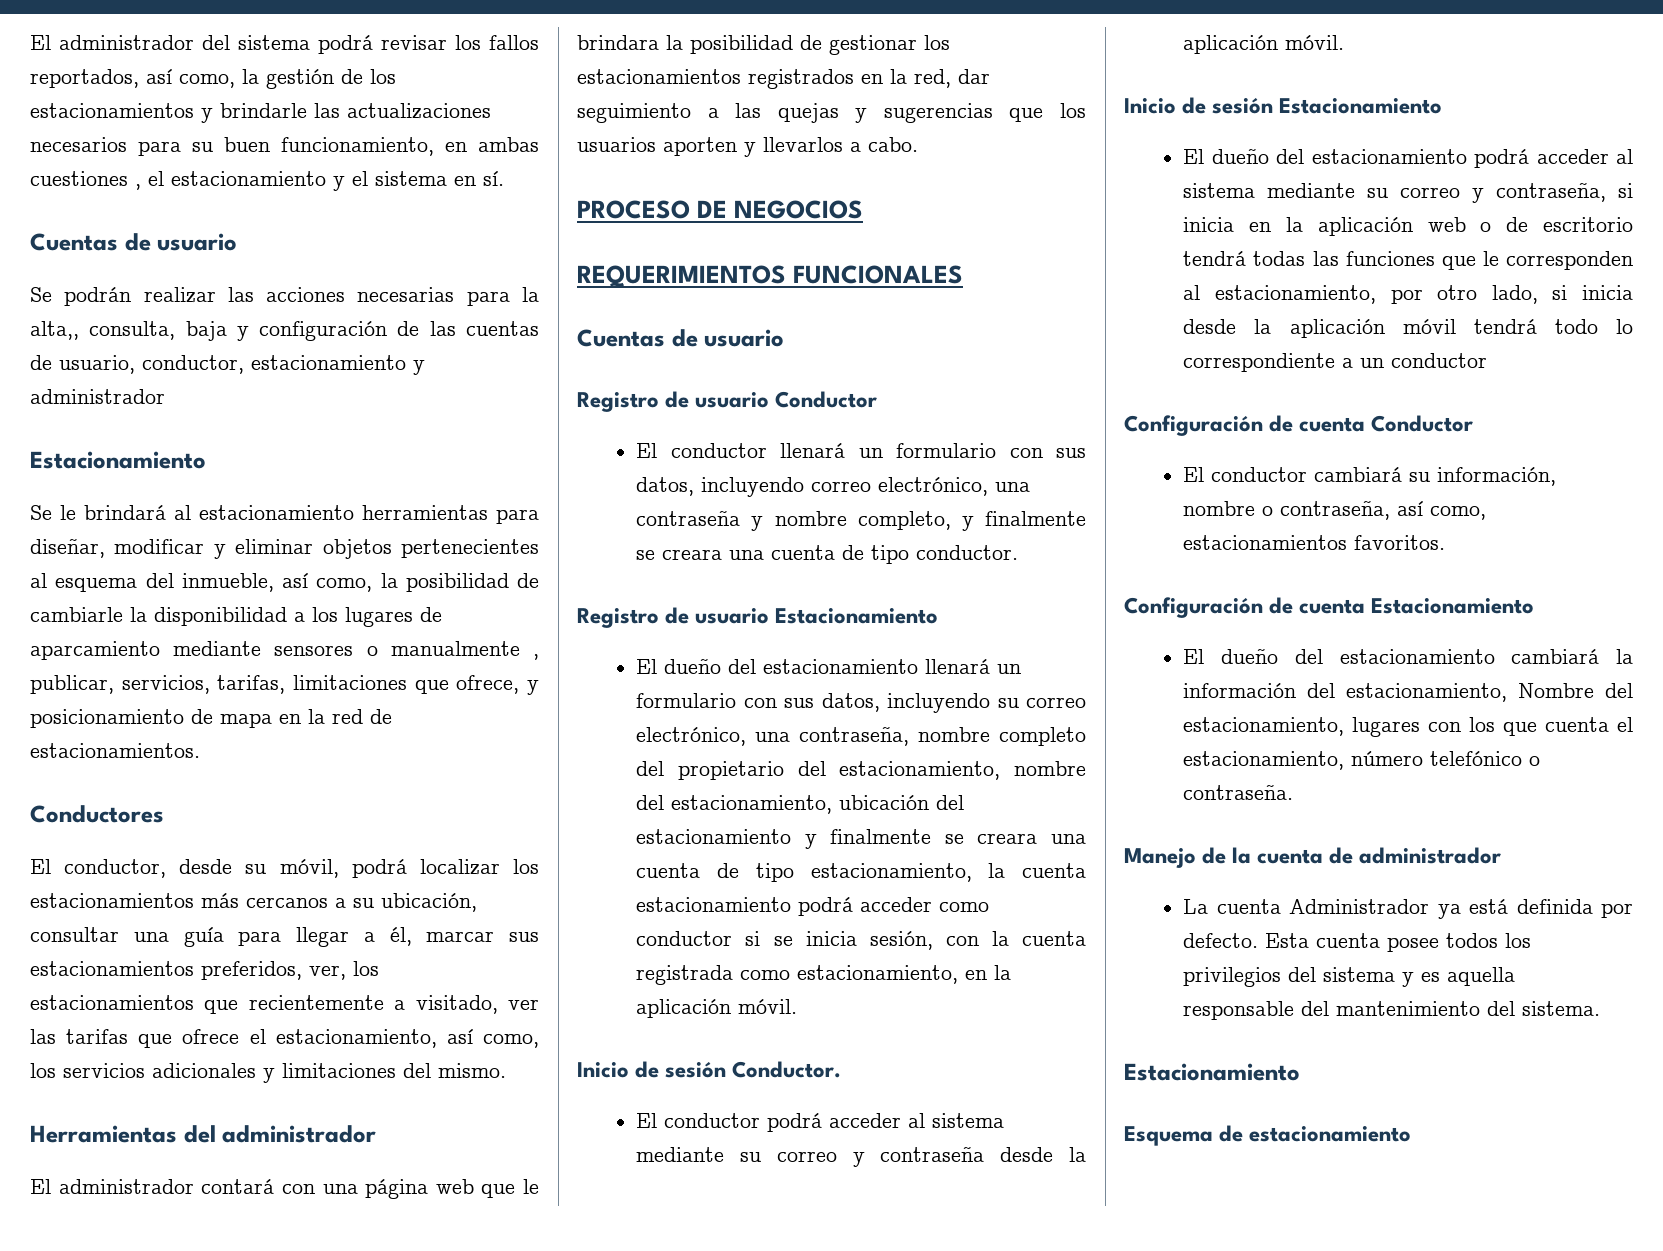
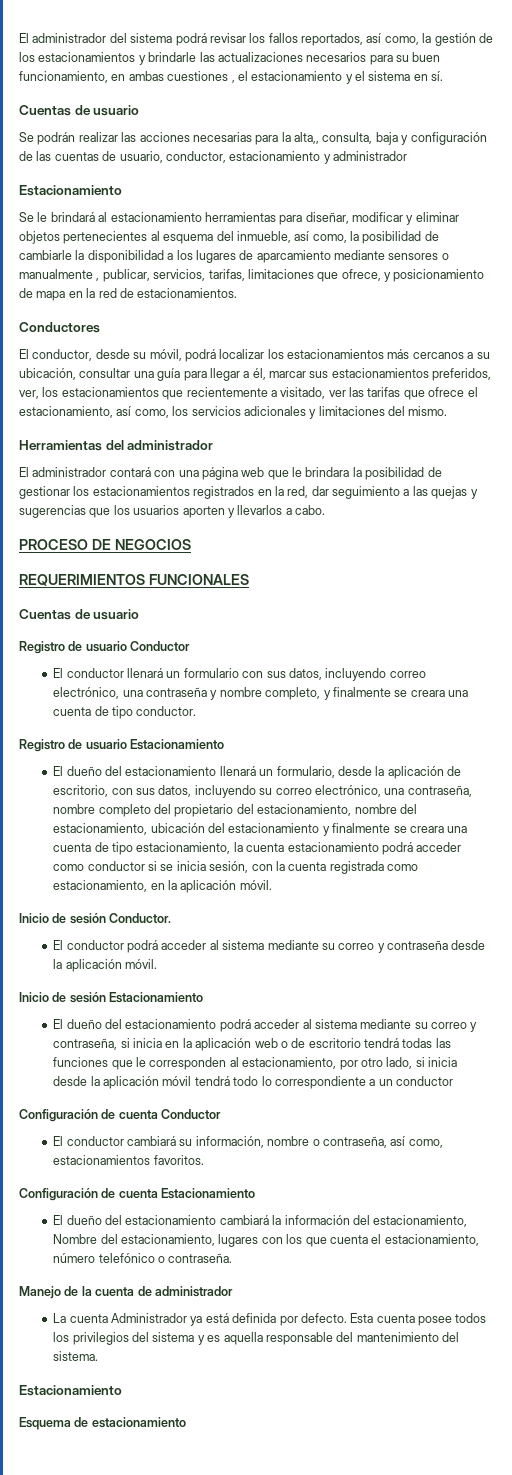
- El dueño del estacionamiento llenará un formulario con sus datos, incluyendo su correo electrónico, una contraseña, nombre completo del propietario del estacionamiento, nombre del estacionamiento, ubicación del estacionamiento y finalmente se creara una cuenta de tipo estacionamiento, la cuenta estacionamiento podrá acceder como conductor si se inicia sesión, con la cuenta registrada como estacionamiento, en la aplicación móvil.
+ El dueño del estacionamiento llenará un formulario, desde la aplicación de escritorio, con sus datos, incluyendo su correo electrónico, una contraseña, nombre completo del propietario del estacionamiento, nombre del estacionamiento, ubicación del estacionamiento y finalmente se creara una cuenta de tipo estacionamiento, la cuenta estacionamiento podrá acceder como conductor si se inicia sesión, con la cuenta registrada como estacionamiento, en la aplicación móvil.

